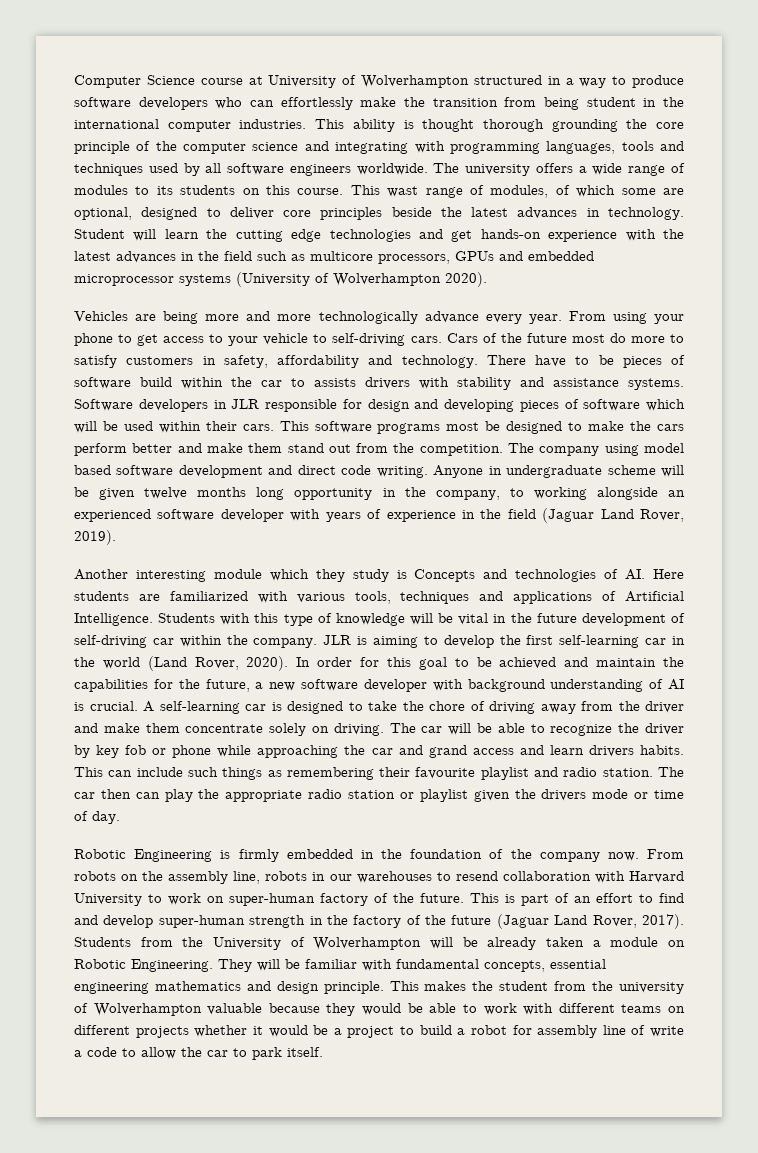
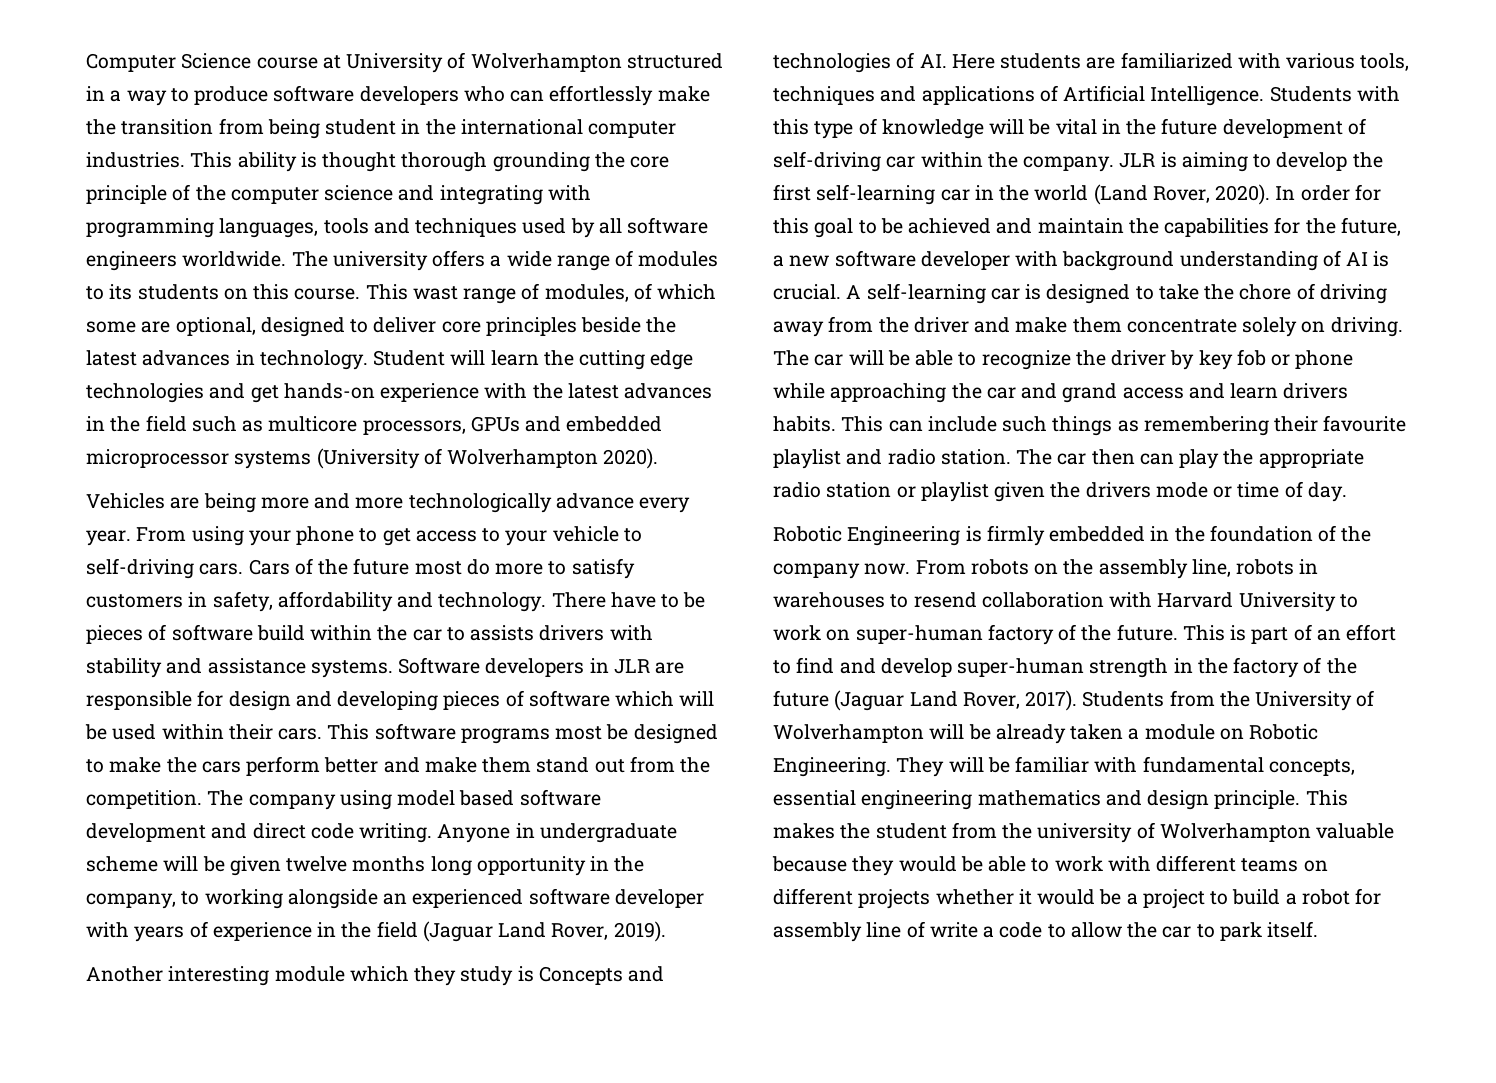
- Software developers in JLR responsible for design and developing pieces of software which will be used within their cars.
+ Software developers in JLR are responsible for design and developing pieces of software which will be used within their cars.
- From robots on the assembly line, robots in our warehouses to resend collaboration with Harvard University to work on super-human factory of the future.
+ From robots on the assembly line, robots in warehouses to resend collaboration with Harvard University to work on super-human factory of the future.

